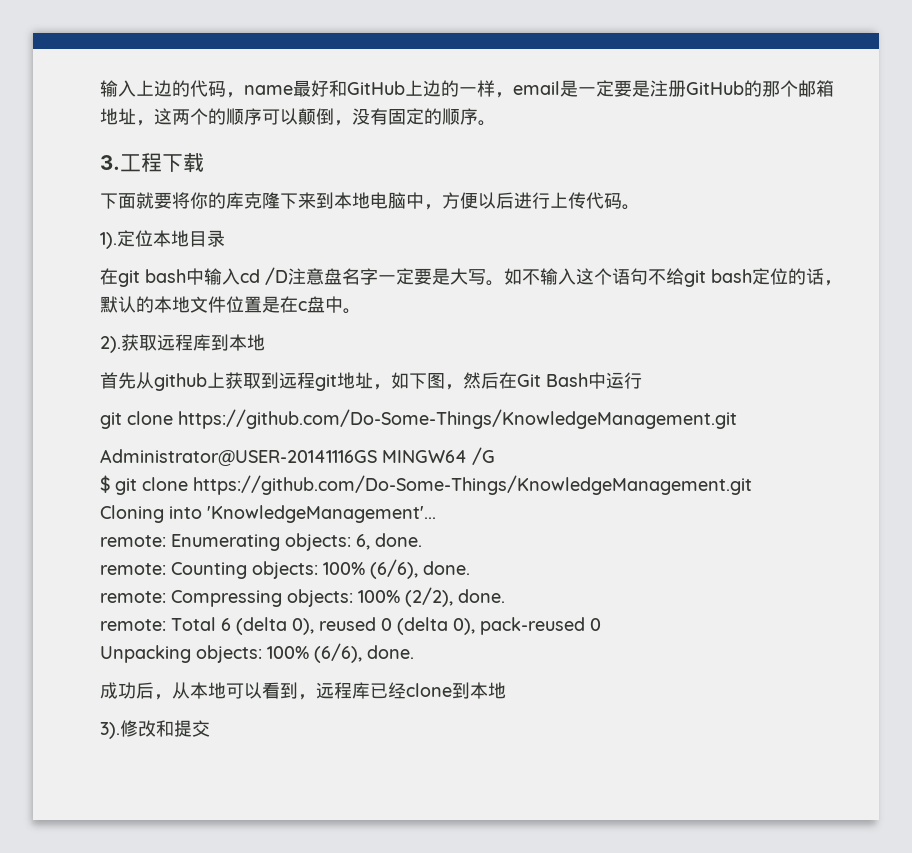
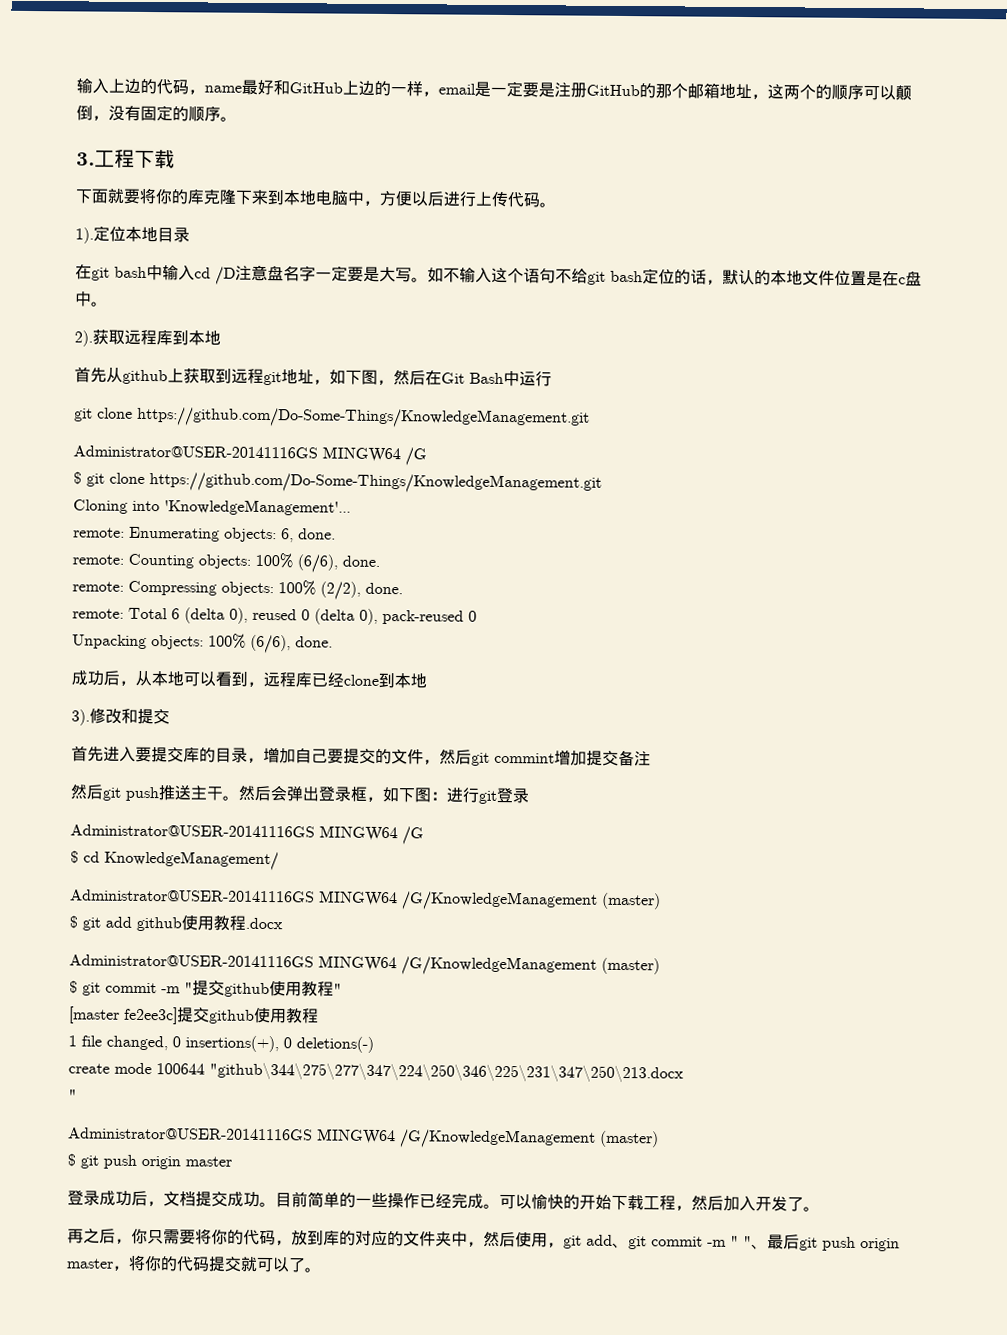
+ 首先进入要提交库的目录，增加自己要提交的文件，然后git commint增加提交备注
+ 然后git push推送主干。然后会弹出登录框，如下图：进行git登录
+ Administrator@USER-20141116GS MINGW64 /G
+ $ cd KnowledgeManagement/
+ Administrator@USER-20141116GS MINGW64 /G/KnowledgeManagement (master)
+ $ git add github使用教程.docx
+ Administrator@USER-20141116GS MINGW64 /G/KnowledgeManagement (master)
+ $ git commit -m "提交github使用教程"
+ [master fe2ee3c]提交github使用教程
+ 1 file changed, 0 insertions(+), 0 deletions(-)
+ create mode 100644 "github\344\275\277\347\224\250\346\225\231\347\250\213.docx
+ "
+ Administrator@USER-20141116GS MINGW64 /G/KnowledgeManagement (master)
+ $ git push origin master
+ 登录成功后，文档提交成功。目前简单的一些操作已经完成。可以愉快的开始下载工程，然后加入开发了。
+ 再之后，你只需要将你的代码，放到库的对应的文件夹中，然后使用，git add、git commit -m " "、最后git push origin master，将你的代码提交就可以了。

